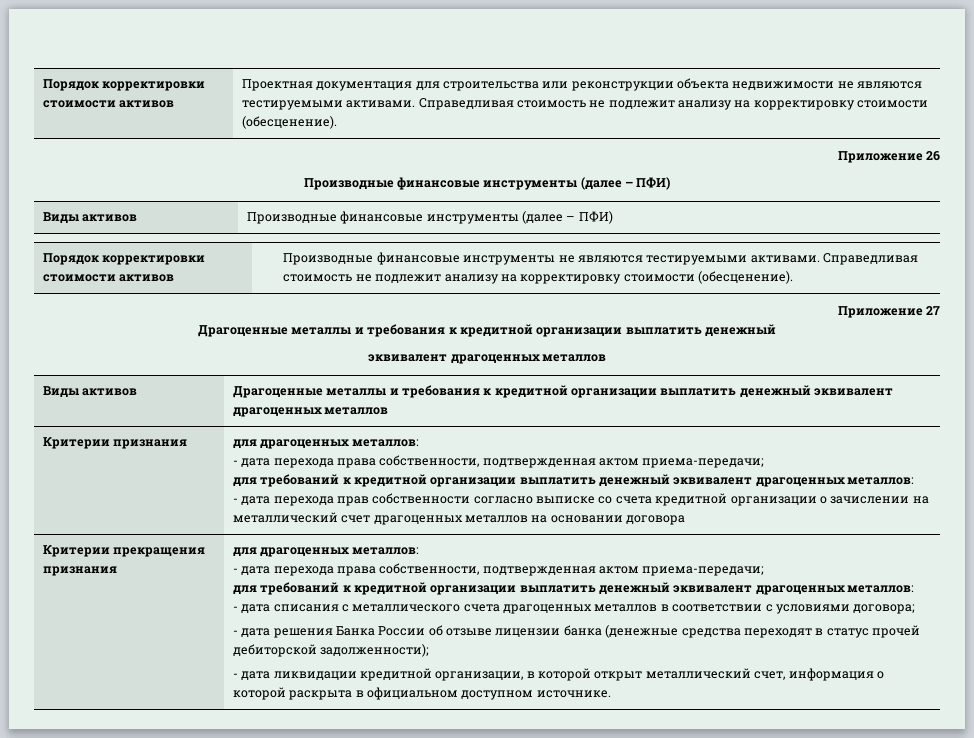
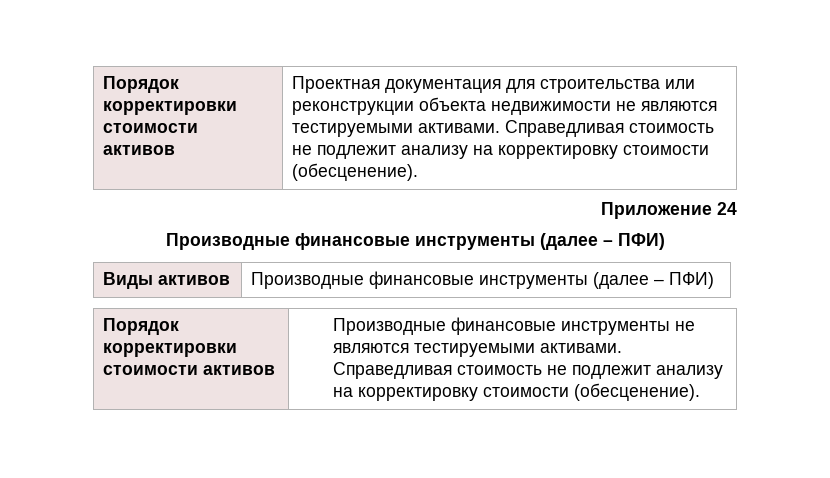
- Приложение 26
+ Приложение 24
- Приложение 27
- Драгоценные металлы и требования к кредитной организации выплатить денежный
- эквивалент драгоценных металлов
- Виды активов | Драгоценные металлы и требования к кредитной организации выплатить денежный эквивалент драгоценных металлов
- Критерии признания | для драгоценных металлов:
- - дата перехода права собственности, подтвержденная актом приема-передачи;
- для требований к кредитной организации выплатить денежный эквивалент драгоценных металлов:
- - дата перехода прав собственности согласно выписке со счета кредитной организации о зачислении на металлический счет драгоценных металлов на основании договора
- Критерии прекращения признания | для драгоценных металлов:
- - дата перехода права собственности, подтвержденная актом приема-передачи;
- для требований к кредитной организации выплатить денежный эквивалент драгоценных металлов:
- - дата списания с металлического счета драгоценных металлов в соответствии с условиями договора;
- - дата решения Банка России об отзыве лицензии банка (денежные средства переходят в статус прочей дебиторской задолженности);
- - дата ликвидации кредитной организации, в которой открыт металлический счет, информация о которой раскрыта в официальном доступном источнике.

